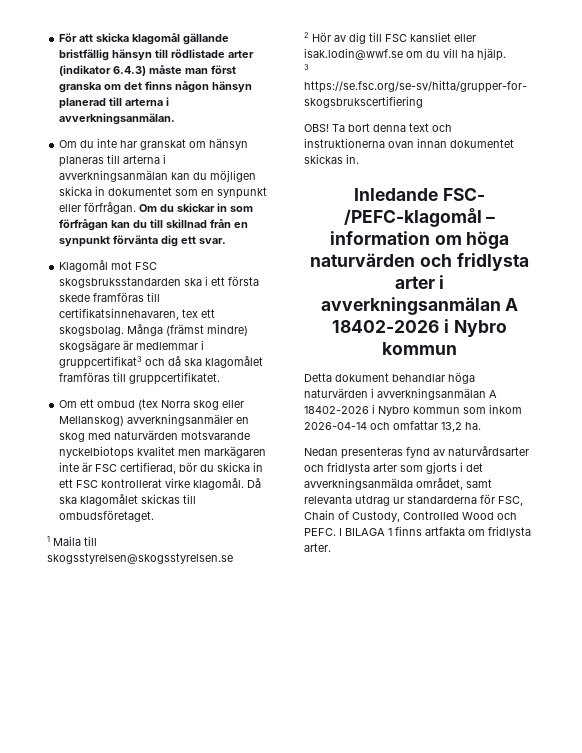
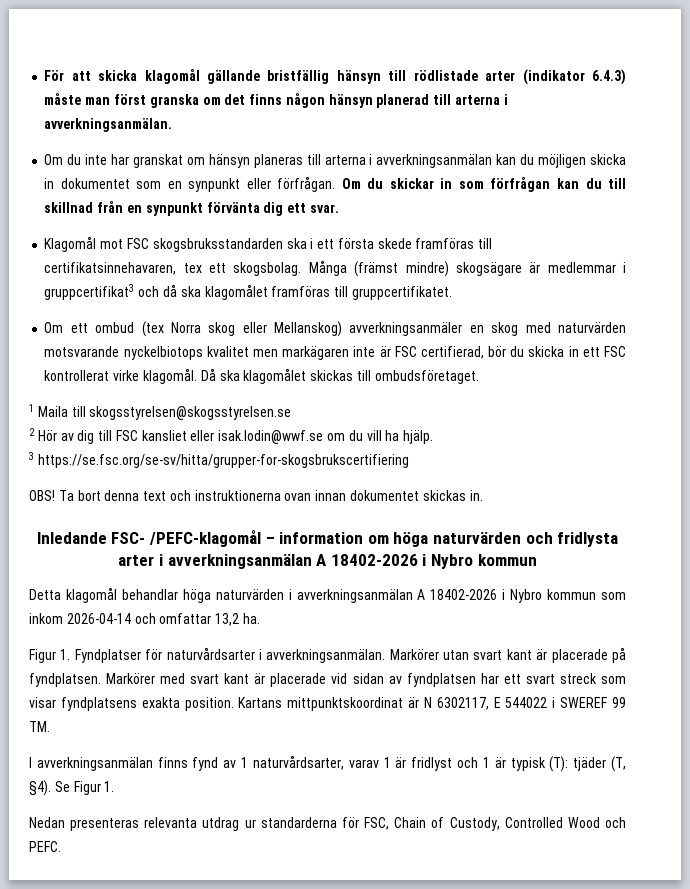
- Detta dokument behandlar höga naturvärden i avverkningsanmälan A 18402-2026 i Nybro kommun som inkom 2026-04-14 och omfattar 13,2 ha.
+ Detta klagomål behandlar höga naturvärden i avverkningsanmälan A 18402-2026 i Nybro kommun som inkom 2026-04-14 och omfattar 13,2 ha.
- Nedan presenteras fynd av naturvårdsarter och fridlysta arter som gjorts i det avverkningsanmälda området, samt relevanta utdrag ur standarderna för FSC, Chain of Custody, Controlled Wood och PEFC. I BILAGA 1 finns artfakta om fridlysta arter.
+ Figur 1. Fyndplatser för naturvårdsarter i avverkningsanmälan. Markörer utan svart kant är placerade på fyndplatsen. Markörer med svart kant är placerade vid sidan av fyndplatsen har ett svart streck som visar fyndplatsens exakta position. Kartans mittpunktskoordinat är N 6302117, E 544022 i SWEREF 99 TM.
+ I avverkningsanmälan finns fynd av 1 naturvårdsarter, varav 1 är fridlyst och 1 är typisk (T): tjäder (T, §4). Se Figur 1.
+ Nedan presenteras relevanta utdrag ur standarderna för FSC, Chain of Custody, Controlled Wood och PEFC.

